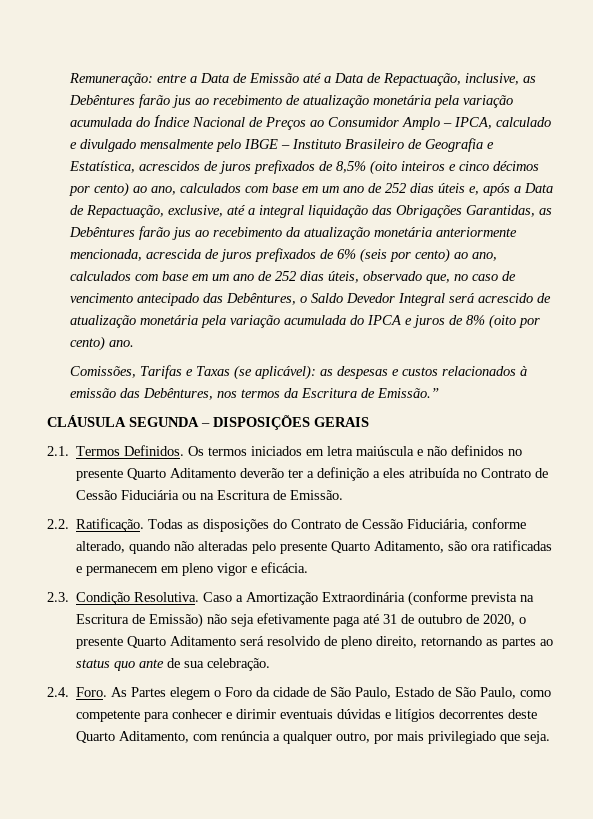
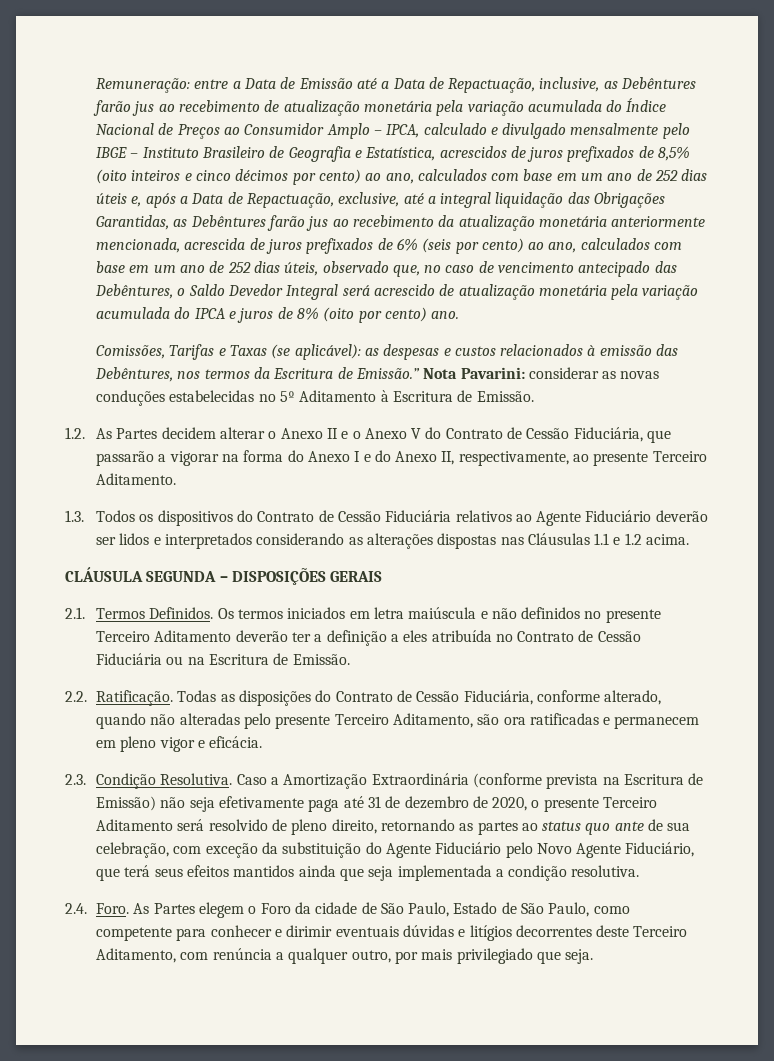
+ Nota Pavarini: considerar as novas conduções estabelecidas no 5º Aditamento à Escritura de Emissão.
+ 1.2. As Partes decidem alterar o Anexo II e o Anexo V do Contrato de Cessão Fiduciária, que passarão a vigorar na forma do Anexo I e do Anexo II, respectivamente, ao presente Terceiro Aditamento.
+ 1.3. Todos os dispositivos do Contrato de Cessão Fiduciária relativos ao Agente Fiduciário deverão ser lidos e interpretados considerando as alterações dispostas nas Cláusulas 1.1 e 1.2 acima.
- Os termos iniciados em letra maiúscula e não definidos no presente Quarto Aditamento deverão ter a definição a eles atribuída no Contrato de Cessão Fiduciária ou na Escritura de Emissão.
+ Os termos iniciados em letra maiúscula e não definidos no presente Terceiro Aditamento deverão ter a definição a eles atribuída no Contrato de Cessão Fiduciária ou na Escritura de Emissão.
- Todas as disposições do Contrato de Cessão Fiduciária, conforme alterado, quando não alteradas pelo presente Quarto Aditamento, são ora ratificadas e permanecem em pleno vigor e eficácia.
+ Todas as disposições do Contrato de Cessão Fiduciária, conforme alterado, quando não alteradas pelo presente Terceiro Aditamento, são ora ratificadas e permanecem em pleno vigor e eficácia.
- Caso a Amortização Extraordinária (conforme prevista na Escritura de Emissão) não seja efetivamente paga até 31 de outubro de 2020, o presente Quarto Aditamento será resolvido de pleno direito, retornando as partes ao status quo ante de sua celebração.
+ Caso a Amortização Extraordinária (conforme prevista na Escritura de Emissão) não seja efetivamente paga até 31 de dezembro de 2020, o presente Terceiro Aditamento será resolvido de pleno direito, retornando as partes ao status quo ante de sua celebração, com exceção da substituição do Agente Fiduciário pelo Novo Agente Fiduciário, que terá seus efeitos mantidos ainda que seja implementada a condição resolutiva.
- As Partes elegem o Foro da cidade de São Paulo, Estado de São Paulo, como competente para conhecer e dirimir eventuais dúvidas e litígios decorrentes deste Quarto Aditamento, com renúncia a qualquer outro, por mais privilegiado que seja.
+ As Partes elegem o Foro da cidade de São Paulo, Estado de São Paulo, como competente para conhecer e dirimir eventuais dúvidas e litígios decorrentes deste Terceiro Aditamento, com renúncia a qualquer outro, por mais privilegiado que seja.

